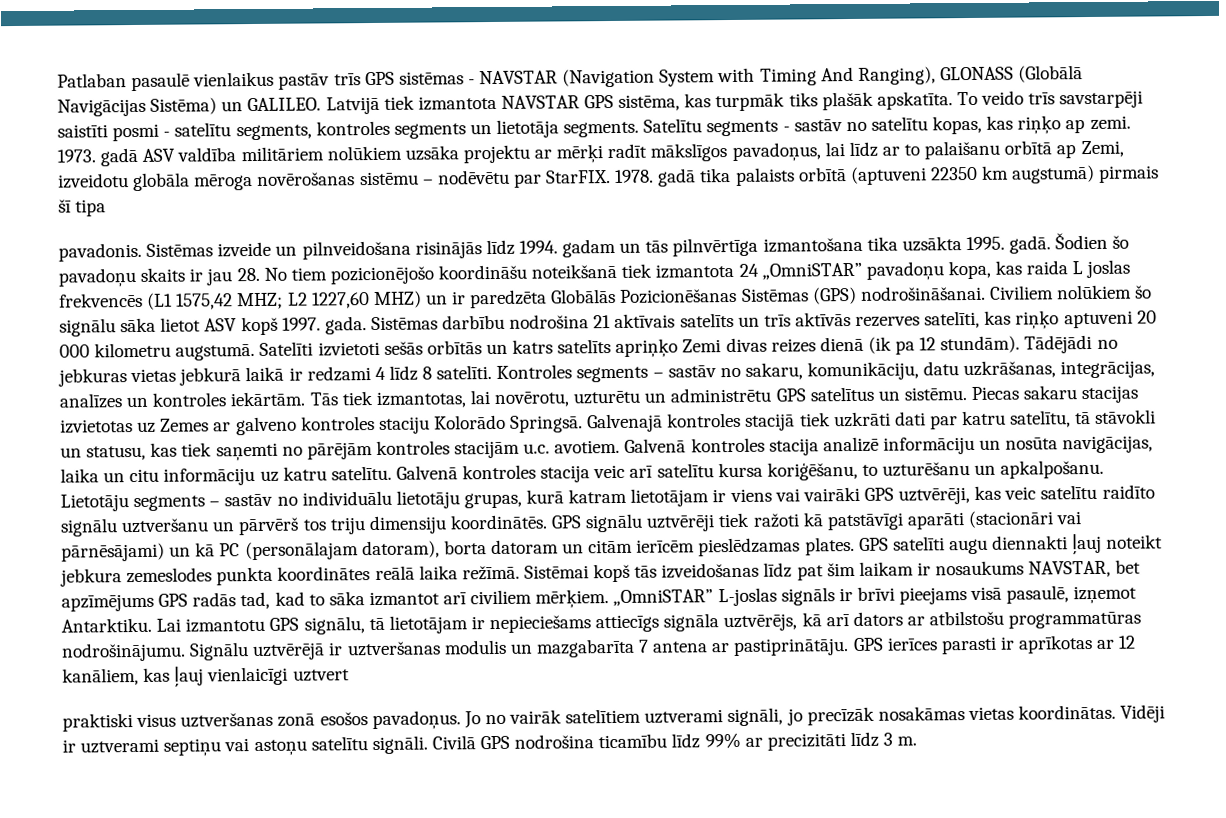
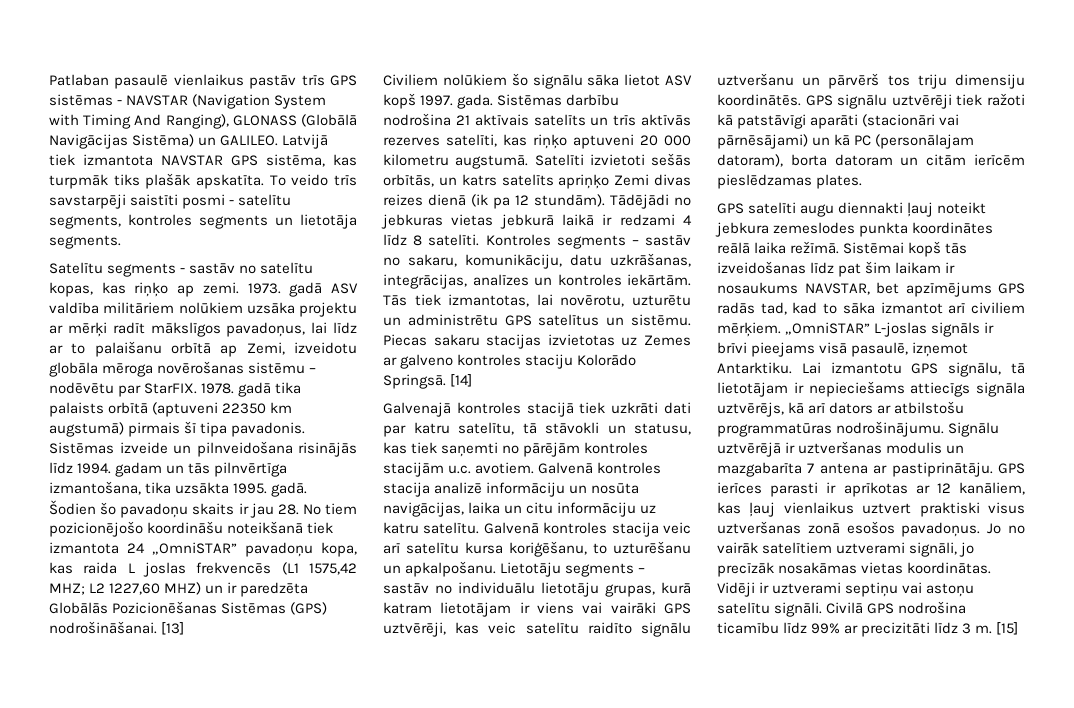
- To veido trīs savstarpēji saistīti posmi - satelītu segments, kontroles segments un lietotāja segments. Satelītu segments - sastāv no satelītu kopas, kas riņķo ap zemi.
+ To veido trīs savstarpēji saistīti posmi - satelītu segments, kontroles segments un lietotāja segments.
+ Satelītu segments - sastāv no satelītu kopas, kas riņķo ap zemi.
- 1978. gadā tika palaists orbītā (aptuveni 22350 km augstumā) pirmais šī tipa
- pavadonis.
+ 1978. gadā tika palaists orbītā (aptuveni 22350 km augstumā) pirmais šī tipa pavadonis.
- Sistēmas izveide un pilnveidošana risinājās līdz 1994. gadam un tās pilnvērtīga izmantošana tika uzsākta 1995. gadā.
+ Sistēmas izveide un pilnveidošana risinājās līdz 1994. gadam un tās pilnvērtīga izmantošana, tika uzsākta 1995. gadā.
- Šodien šo pavadoņu skaits ir jau 28. No tiem pozicionējošo koordināšu noteikšanā tiek izmantota 24 „OmniSTAR” pavadoņu kopa, kas raida L joslas frekvencēs (L1 1575,42 MHZ; L2 1227,60 MHZ) un ir paredzēta Globālās Pozicionēšanas Sistēmas (GPS) nodrošināšanai. Civiliem nolūkiem šo signālu sāka lietot ASV kopš 1997. gada.
+ Šodien šo pavadoņu skaits ir jau 28. No tiem pozicionējošo koordināšu noteikšanā tiek izmantota 24 „OmniSTAR” pavadoņu kopa, kas raida L joslas frekvencēs (L1 1575,42 MHZ; L2 1227,60 MHZ) un ir paredzēta Globālās Pozicionēšanas Sistēmas (GPS) nodrošināšanai. [13]
+ Civiliem nolūkiem šo signālu sāka lietot ASV kopš 1997. gada.
- Satelīti izvietoti sešās orbītās un katrs satelīts apriņķo Zemi divas reizes dienā (ik pa 12 stundām).
+ Satelīti izvietoti sešās orbītās, un katrs satelīts apriņķo Zemi divas reizes dienā (ik pa 12 stundām).
- Piecas sakaru stacijas izvietotas uz Zemes ar galveno kontroles staciju Kolorādo Springsā. Galvenajā kontroles stacijā tiek uzkrāti dati par katru satelītu, tā stāvokli un statusu, kas tiek saņemti no pārējām kontroles stacijām u.c. avotiem.
+ Piecas sakaru stacijas izvietotas uz Zemes ar galveno kontroles staciju Kolorādo Springsā. [14]
+ Galvenajā kontroles stacijā tiek uzkrāti dati par katru satelītu, tā stāvokli un statusu, kas tiek saņemti no pārējām kontroles stacijām u.c. avotiem.
- GPS signālu uztvērēji tiek ražoti kā patstāvīgi aparāti (stacionāri vai pārnēsājami) un kā PC (personālajam datoram), borta datoram un citām ierīcēm pieslēdzamas plates. GPS satelīti augu diennakti ļauj noteikt jebkura zemeslodes punkta koordinātes reālā laika režīmā.
+ GPS signālu uztvērēji tiek ražoti kā patstāvīgi aparāti (stacionāri vai pārnēsājami) un kā PC (personālajam datoram), borta datoram un citām ierīcēm pieslēdzamas plates.
+ GPS satelīti augu diennakti ļauj noteikt jebkura zemeslodes punkta koordinātes reālā laika režīmā.
- GPS ierīces parasti ir aprīkotas ar 12 kanāliem, kas ļauj vienlaicīgi uztvert
- praktiski visus uztveršanas zonā esošos pavadoņus.
+ GPS ierīces parasti ir aprīkotas ar 12 kanāliem, kas ļauj vienlaikus uztvert praktiski visus uztveršanas zonā esošos pavadoņus.
+ [15]

